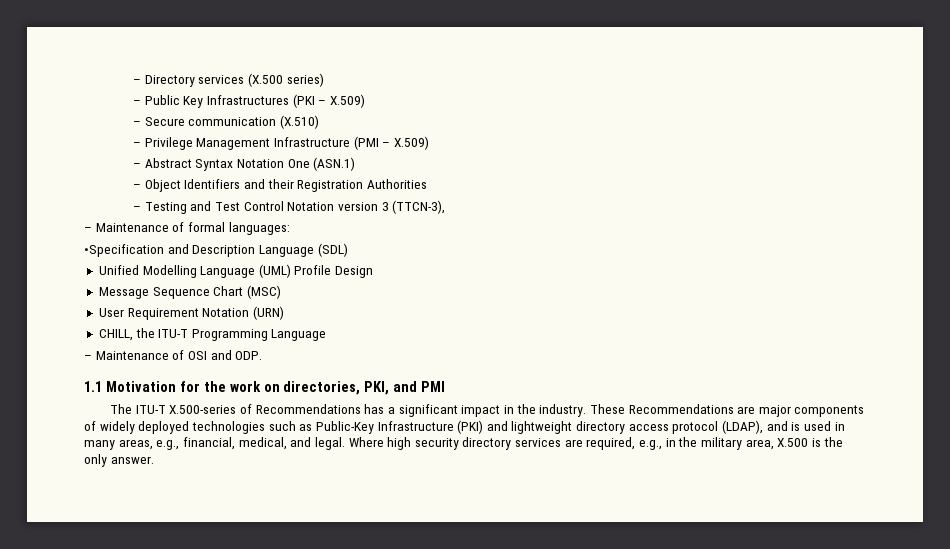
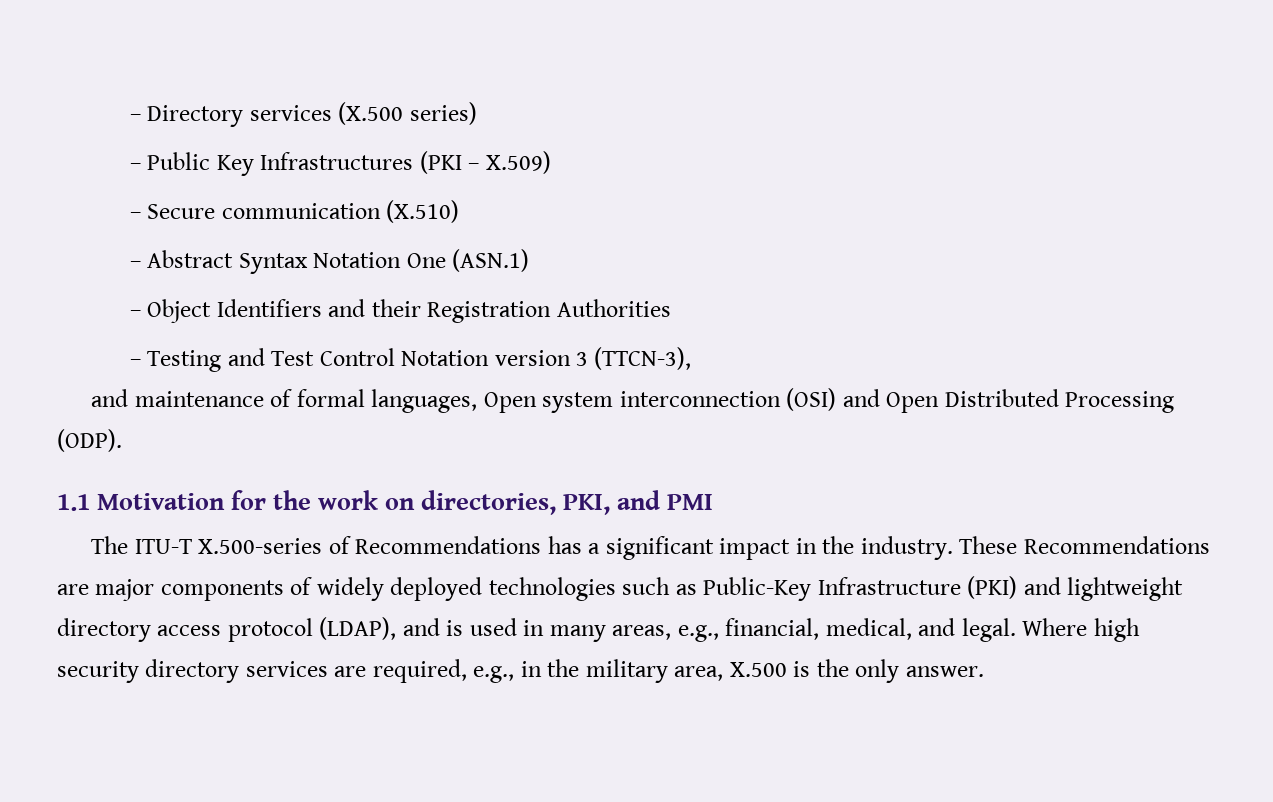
- – Privilege Management Infrastructure (PMI – X.509)
- – Maintenance of formal languages:
- •Specification and Description Language (SDL)
- Unified Modelling Language (UML) Profile Design
- Message Sequence Chart (MSC)
- User Requirement Notation (URN)
- CHILL, the ITU-T Programming Language
- – Maintenance of OSI and ODP.
+ and maintenance of formal languages, Open system interconnection (OSI) and Open Distributed Processing (ODP).

